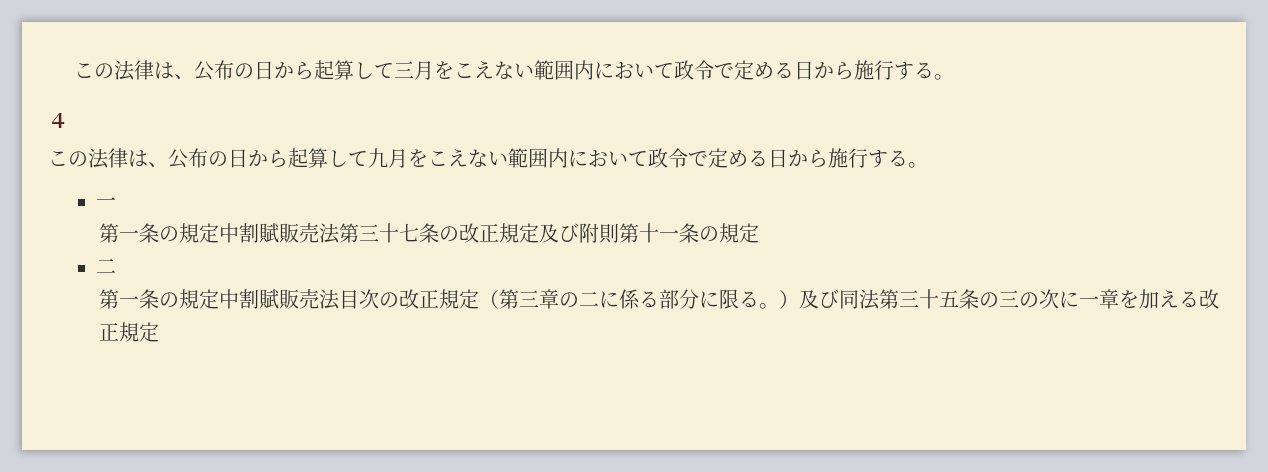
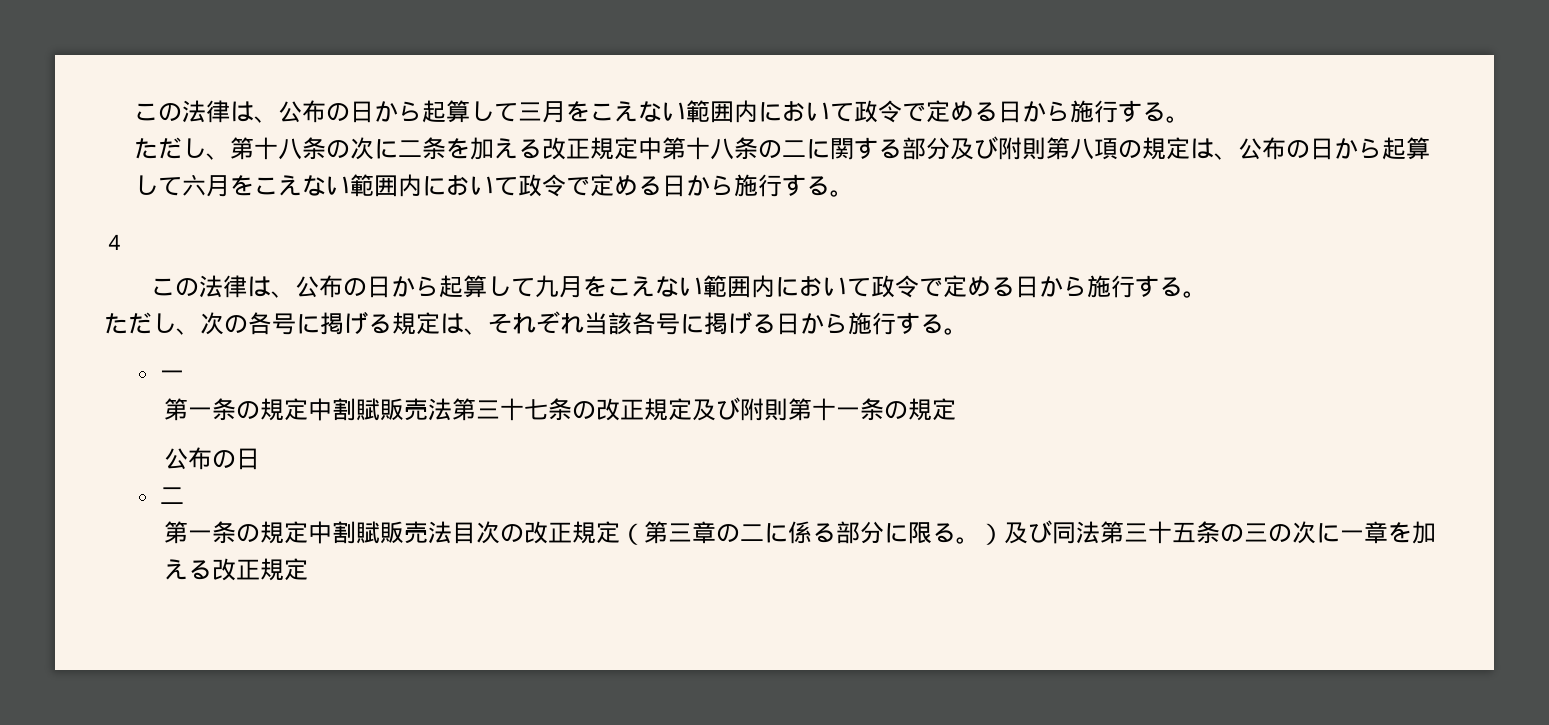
+ ただし、第十八条の次に二条を加える改正規定中第十八条の二に関する部分及び附則第八項の規定は、公布の日から起算して六月をこえない範囲内において政令で定める日から施行する。
+ ただし、次の各号に掲げる規定は、それぞれ当該各号に掲げる日から施行する。
  第一条の規定中割賦販売法第三十七条の改正規定及び附則第十一条の規定
+ 公布の日

